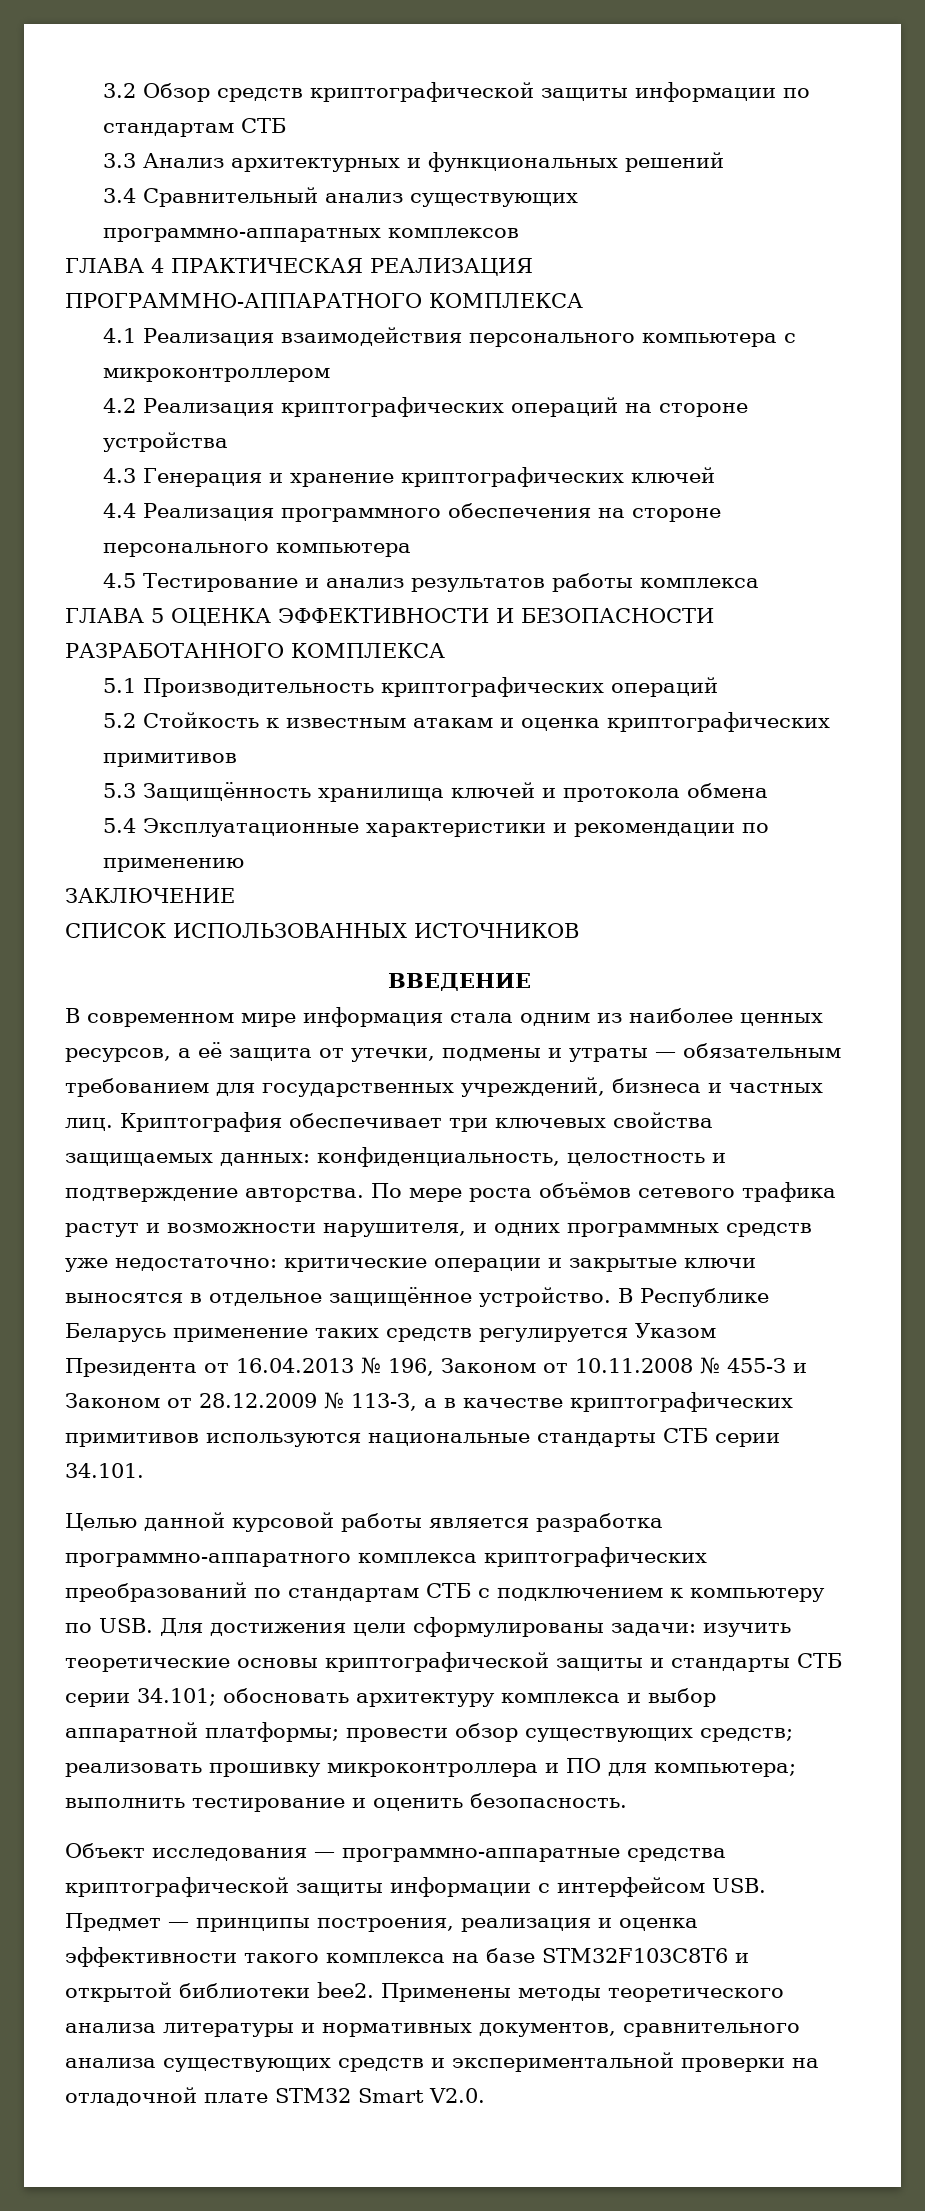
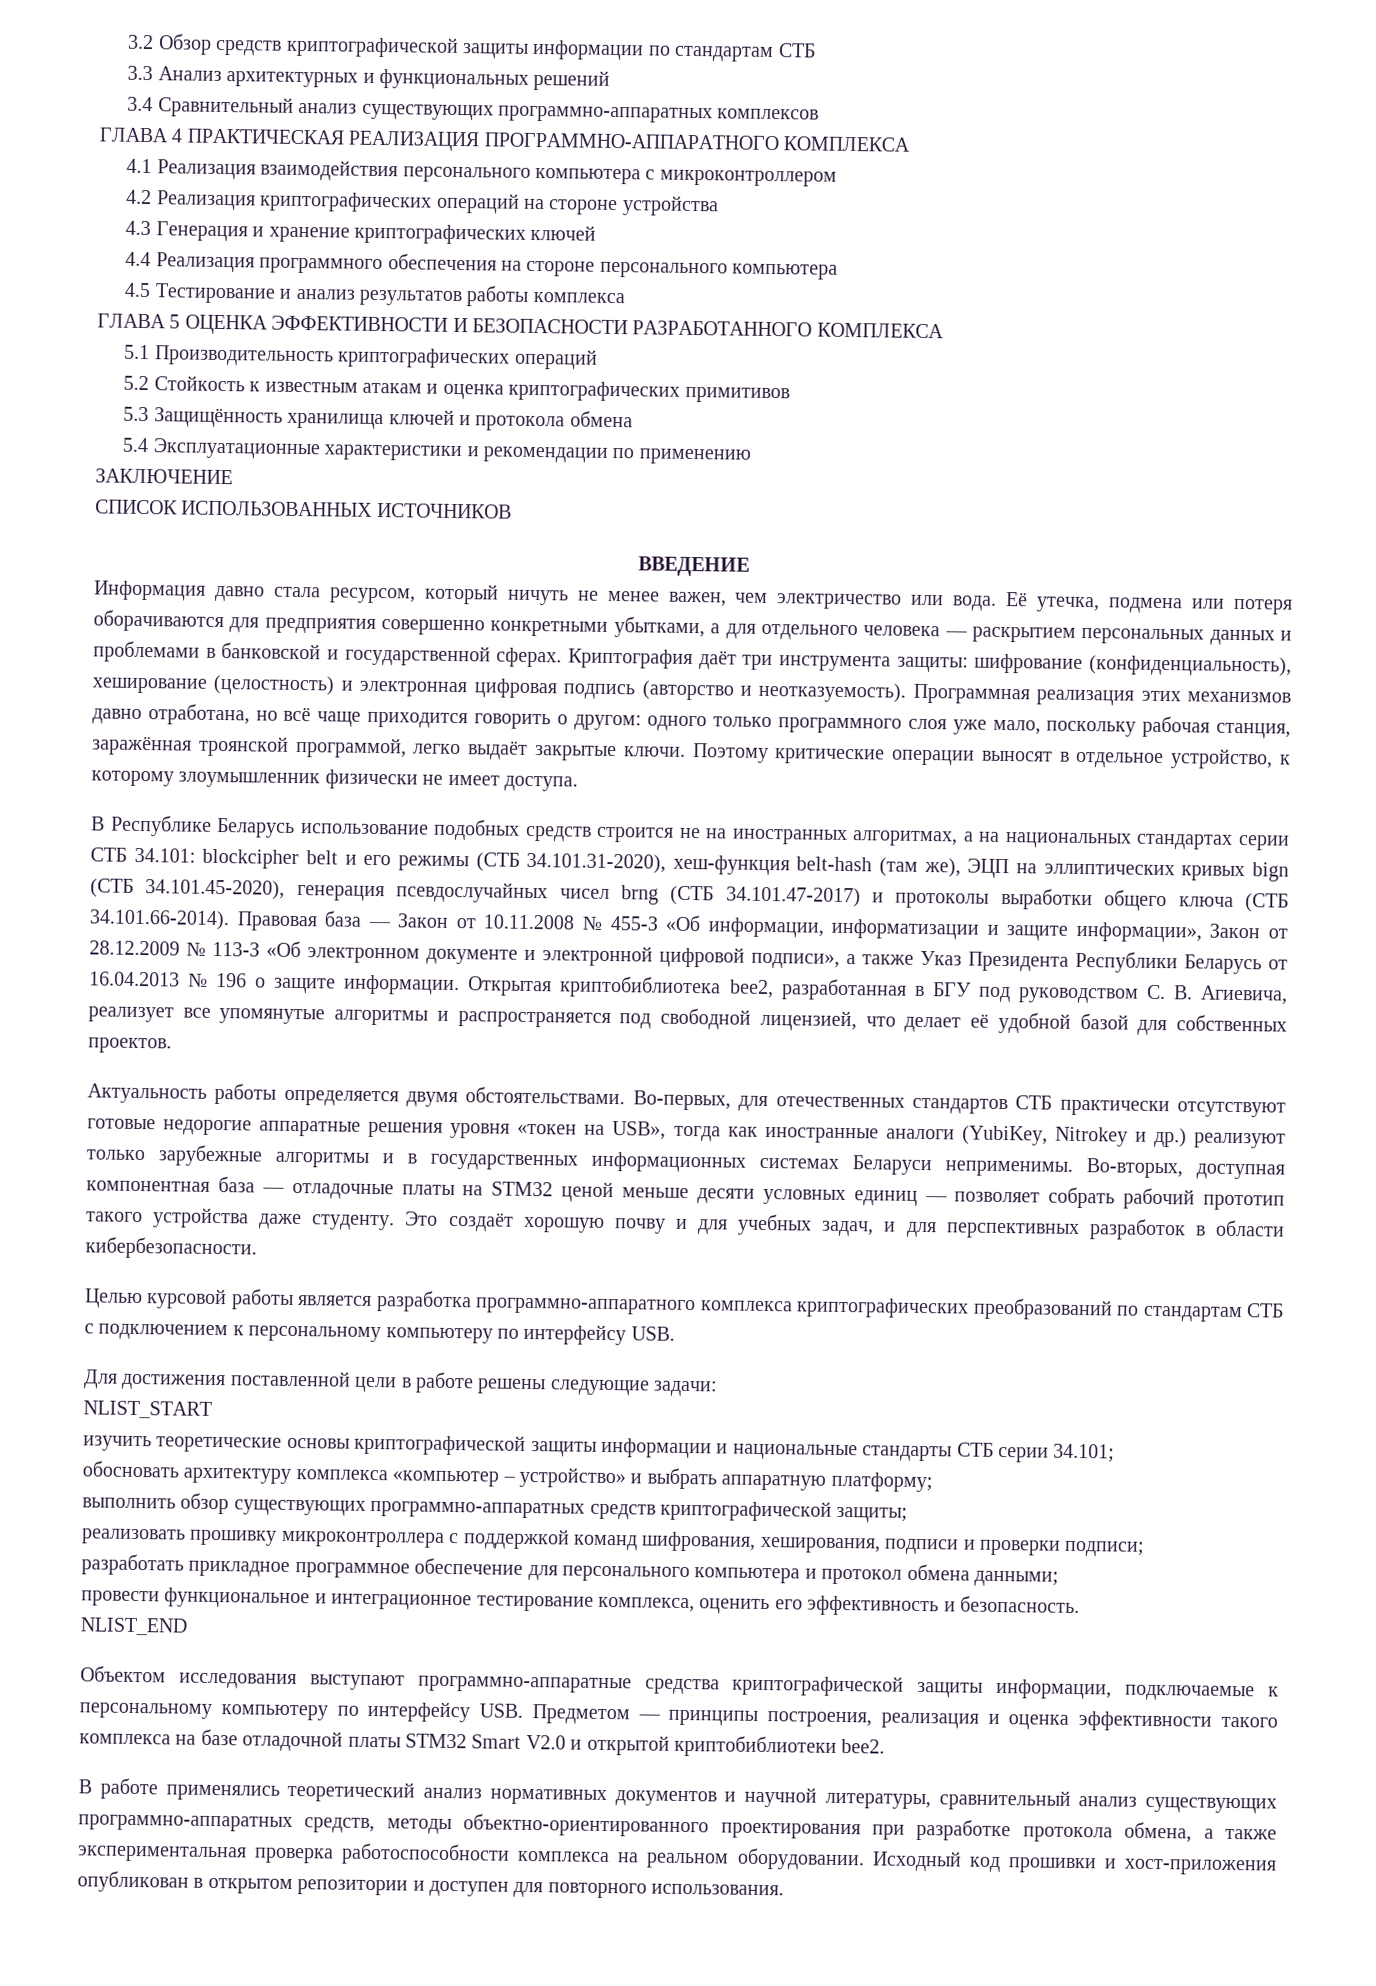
- В современном мире информация стала одним из наиболее ценных ресурсов, а её защита от утечки, подмены и утраты — обязательным требованием для государственных учреждений, бизнеса и частных лиц. Криптография обеспечивает три ключевых свойства защищаемых данных: конфиденциальность, целостность и подтверждение авторства. По мере роста объёмов сетевого трафика растут и возможности нарушителя, и одних программных средств уже недостаточно: критические операции и закрытые ключи выносятся в отдельное защищённое устройство. В Республике Беларусь применение таких средств регулируется Указом Президента от 16.04.2013 № 196, Законом от 10.11.2008 № 455-З и Законом от 28.12.2009 № 113-З, а в качестве криптографических примитивов используются национальные стандарты СТБ серии 34.101.
+ Информация давно стала ресурсом, который ничуть не менее важен, чем электричество или вода. Её утечка, подмена или потеря оборачиваются для предприятия совершенно конкретными убытками, а для отдельного человека — раскрытием персональных данных и проблемами в банковской и государственной сферах. Криптография даёт три инструмента защиты: шифрование (конфиденциальность), хеширование (целостность) и электронная цифровая подпись (авторство и неотказуемость). Программная реализация этих механизмов давно отработана, но всё чаще приходится говорить о другом: одного только программного слоя уже мало, поскольку рабочая станция, заражённая троянской программой, легко выдаёт закрытые ключи. Поэтому критические операции выносят в отдельное устройство, к которому злоумышленник физически не имеет доступа.
+ В Республике Беларусь использование подобных средств строится не на иностранных алгоритмах, а на национальных стандартах серии СТБ 34.101: blockcipher belt и его режимы (СТБ 34.101.31-2020), хеш-функция belt-hash (там же), ЭЦП на эллиптических кривых bign (СТБ 34.101.45-2020), генерация псевдослучайных чисел brng (СТБ 34.101.47-2017) и протоколы выработки общего ключа (СТБ 34.101.66-2014). Правовая база — Закон от 10.11.2008 № 455-З «Об информации, информатизации и защите информации», Закон от 28.12.2009 № 113-З «Об электронном документе и электронной цифровой подписи», а также Указ Президента Республики Беларусь от 16.04.2013 № 196 о защите информации. Открытая криптобиблиотека bee2, разработанная в БГУ под руководством С. В. Агиевича, реализует все упомянутые алгоритмы и распространяется под свободной лицензией, что делает её удобной базой для собственных проектов.
+ Актуальность работы определяется двумя обстоятельствами. Во-первых, для отечественных стандартов СТБ практически отсутствуют готовые недорогие аппаратные решения уровня «токен на USB», тогда как иностранные аналоги (YubiKey, Nitrokey и др.) реализуют только зарубежные алгоритмы и в государственных информационных системах Беларуси неприменимы. Во-вторых, доступная компонентная база — отладочные платы на STM32 ценой меньше десяти условных единиц — позволяет собрать рабочий прототип такого устройства даже студенту. Это создаёт хорошую почву и для учебных задач, и для перспективных разработок в области кибербезопасности.
- Целью данной курсовой работы является разработка программно-аппаратного комплекса криптографических преобразований по стандартам СТБ с подключением к компьютеру по USB. Для достижения цели сформулированы задачи: изучить теоретические основы криптографической защиты и стандарты СТБ серии 34.101; обосновать архитектуру комплекса и выбор аппаратной платформы; провести обзор существующих средств; реализовать прошивку микроконтроллера и ПО для компьютера; выполнить тестирование и оценить безопасность.
- Объект исследования — программно-аппаратные средства криптографической защиты информации с интерфейсом USB. Предмет — принципы построения, реализация и оценка эффективности такого комплекса на базе STM32F103C8T6 и открытой библиотеки bee2. Применены методы теоретического анализа литературы и нормативных документов, сравнительного анализа существующих средств и экспериментальной проверки на отладочной плате STM32 Smart V2.0.
+ Целью курсовой работы является разработка программно-аппаратного комплекса криптографических преобразований по стандартам СТБ с подключением к персональному компьютеру по интерфейсу USB.
+ Для достижения поставленной цели в работе решены следующие задачи:
+ NLIST_START
+ изучить теоретические основы криптографической защиты информации и национальные стандарты СТБ серии 34.101;
+ обосновать архитектуру комплекса «компьютер – устройство» и выбрать аппаратную платформу;
+ выполнить обзор существующих программно-аппаратных средств криптографической защиты;
+ реализовать прошивку микроконтроллера с поддержкой команд шифрования, хеширования, подписи и проверки подписи;
+ разработать прикладное программное обеспечение для персонального компьютера и протокол обмена данными;
+ провести функциональное и интеграционное тестирование комплекса, оценить его эффективность и безопасность.
+ NLIST_END
+ Объектом исследования выступают программно-аппаратные средства криптографической защиты информации, подключаемые к персональному компьютеру по интерфейсу USB. Предметом — принципы построения, реализация и оценка эффективности такого комплекса на базе отладочной платы STM32 Smart V2.0 и открытой криптобиблиотеки bee2.
+ В работе применялись теоретический анализ нормативных документов и научной литературы, сравнительный анализ существующих программно-аппаратных средств, методы объектно-ориентированного проектирования при разработке протокола обмена, а также экспериментальная проверка работоспособности комплекса на реальном оборудовании. Исходный код прошивки и хост-приложения опубликован в открытом репозитории и доступен для повторного использования.

